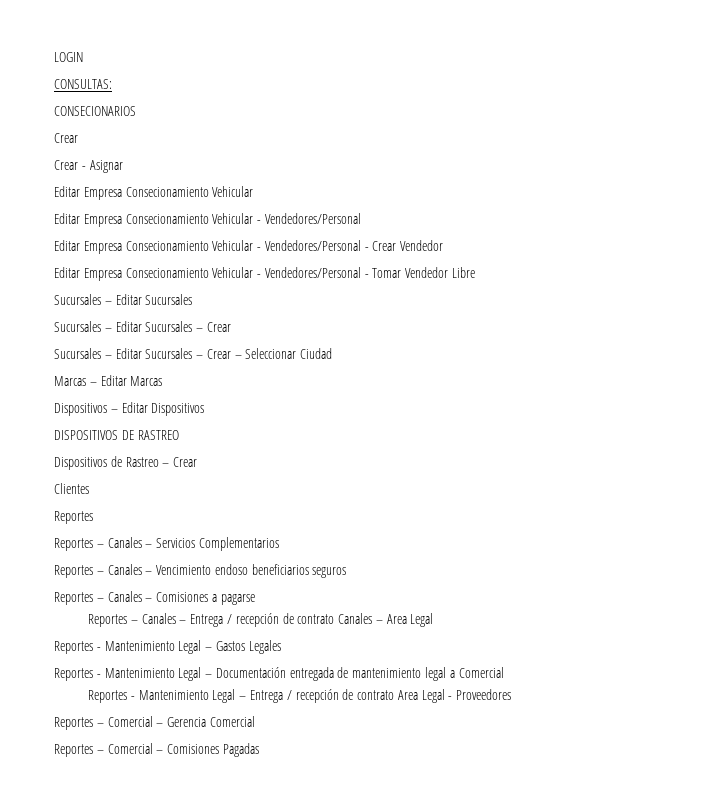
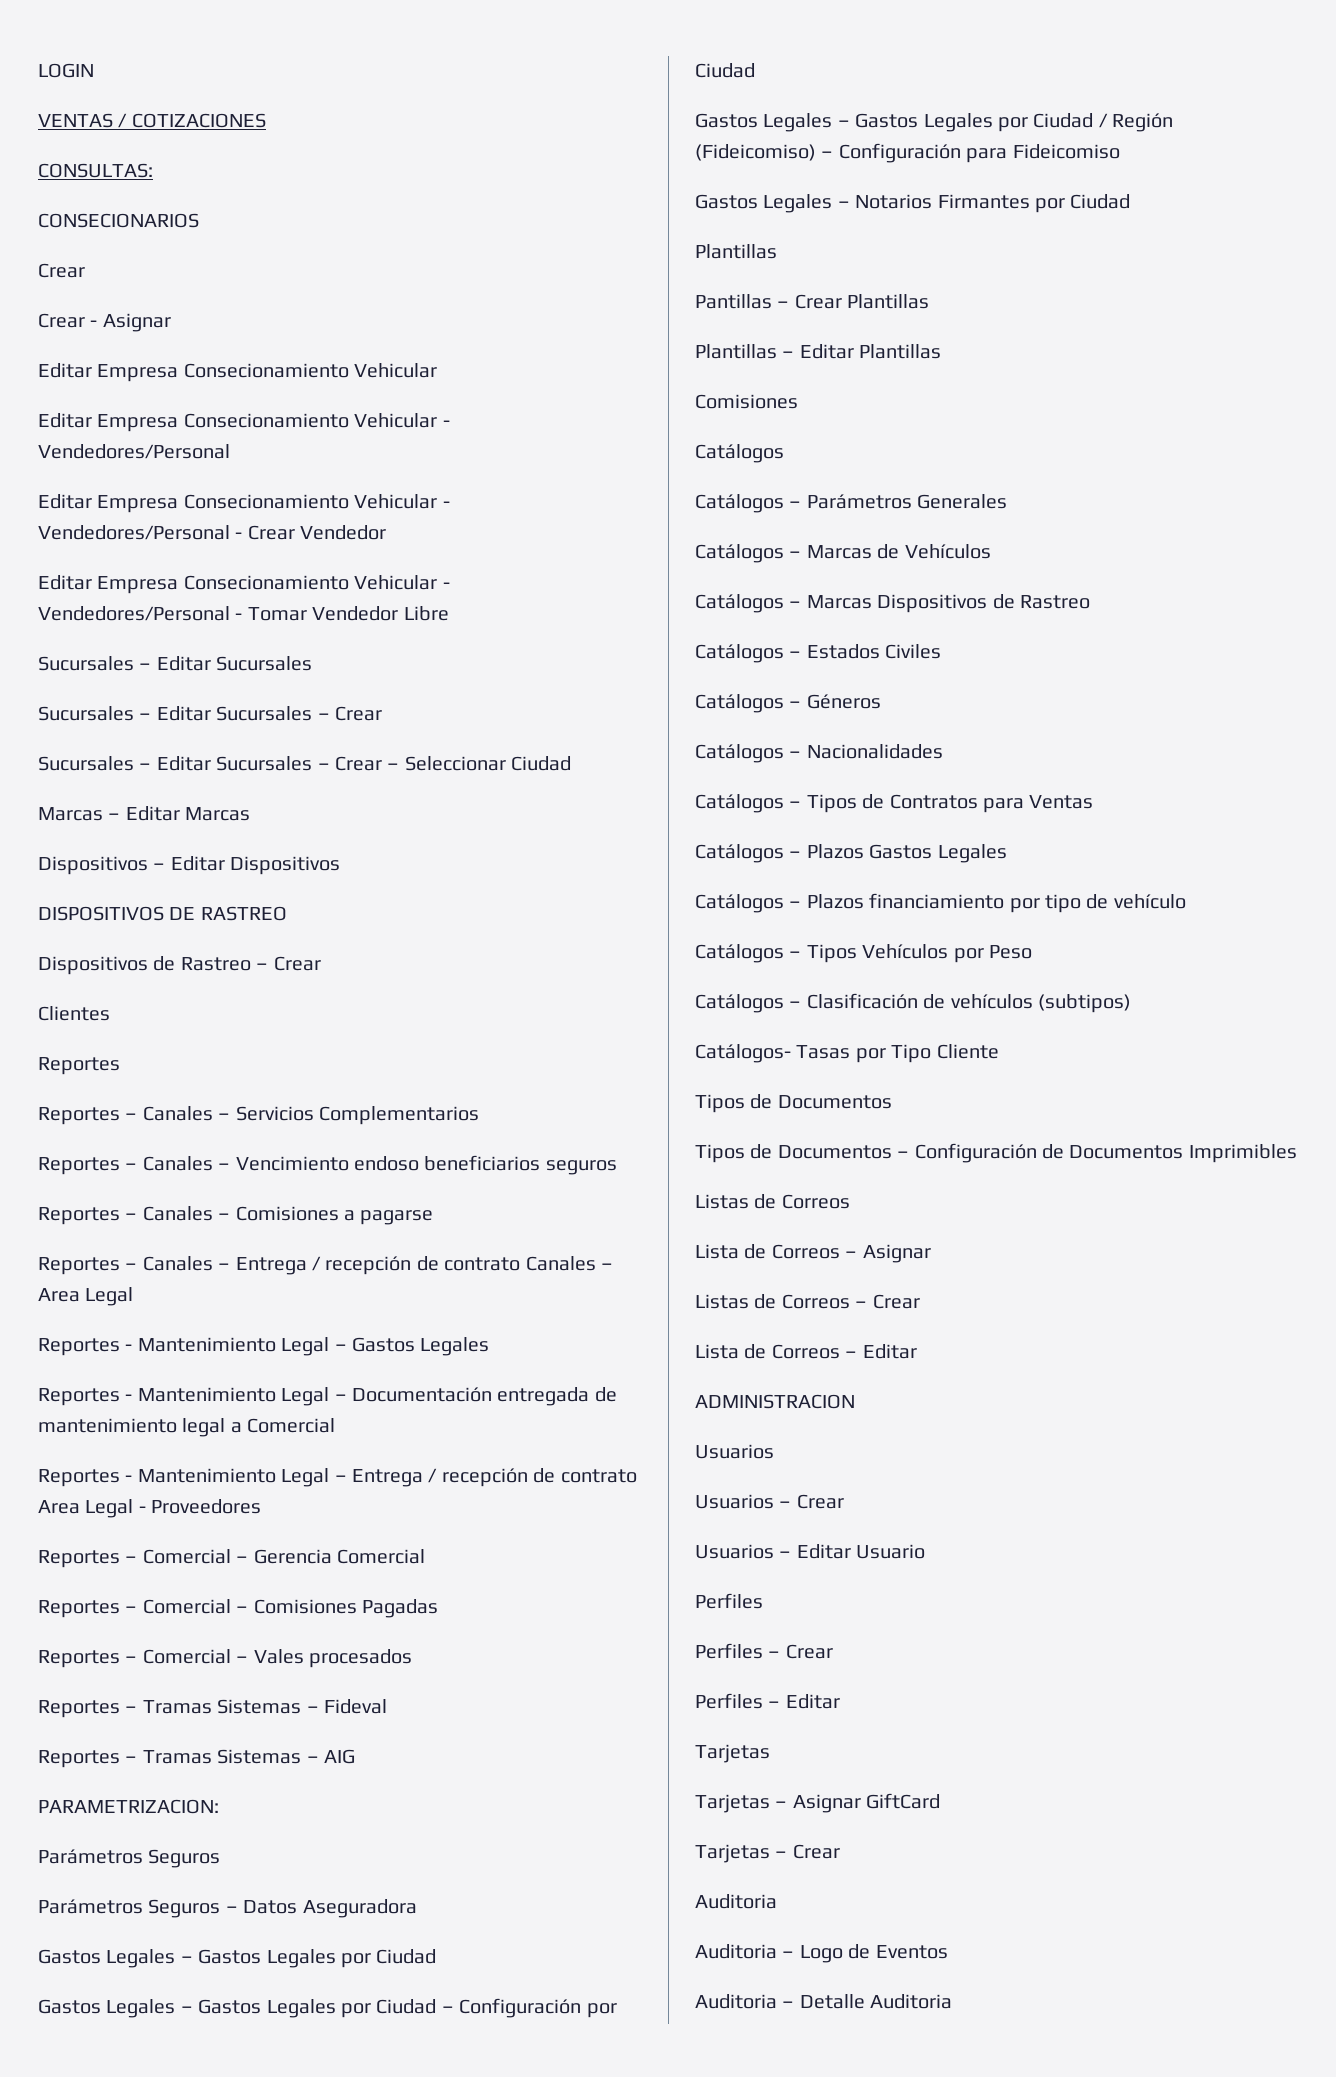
+ VENTAS / COTIZACIONES
+ Reportes – Comercial – Vales procesados
+ Reportes – Tramas Sistemas – Fideval
+ Reportes – Tramas Sistemas – AIG
+ PARAMETRIZACION:
+ Parámetros Seguros
+ Parámetros Seguros – Datos Aseguradora
+ Gastos Legales – Gastos Legales por Ciudad
+ Gastos Legales – Gastos Legales por Ciudad – Configuración por Ciudad
+ Gastos Legales – Gastos Legales por Ciudad / Región (Fideicomiso) – Configuración para Fideicomiso
+ Gastos Legales – Notarios Firmantes por Ciudad
+ Plantillas
+ Pantillas – Crear Plantillas
+ Plantillas – Editar Plantillas
+ Comisiones
+ Catálogos
+ Catálogos – Parámetros Generales
+ Catálogos – Marcas de Vehículos
+ Catálogos – Marcas Dispositivos de Rastreo
+ Catálogos – Estados Civiles
+ Catálogos – Géneros
+ Catálogos – Nacionalidades
+ Catálogos – Tipos de Contratos para Ventas
+ Catálogos – Plazos Gastos Legales
+ Catálogos – Plazos financiamiento por tipo de vehículo
+ Catálogos – Tipos Vehículos por Peso
+ Catálogos – Clasificación de vehículos (subtipos)
+ Catálogos- Tasas por Tipo Cliente
+ Tipos de Documentos
+ Tipos de Documentos – Configuración de Documentos Imprimibles
+ Listas de Correos
+ Lista de Correos – Asignar
+ Listas de Correos – Crear
+ Lista de Correos – Editar
+ ADMINISTRACION
+ Usuarios
+ Usuarios – Crear
+ Usuarios – Editar Usuario
+ Perfiles
+ Perfiles – Crear
+ Perfiles – Editar
+ Tarjetas
+ Tarjetas – Asignar GiftCard
+ Tarjetas – Crear
+ Auditoria
+ Auditoria – Logo de Eventos
+ Auditoria – Detalle Auditoria

